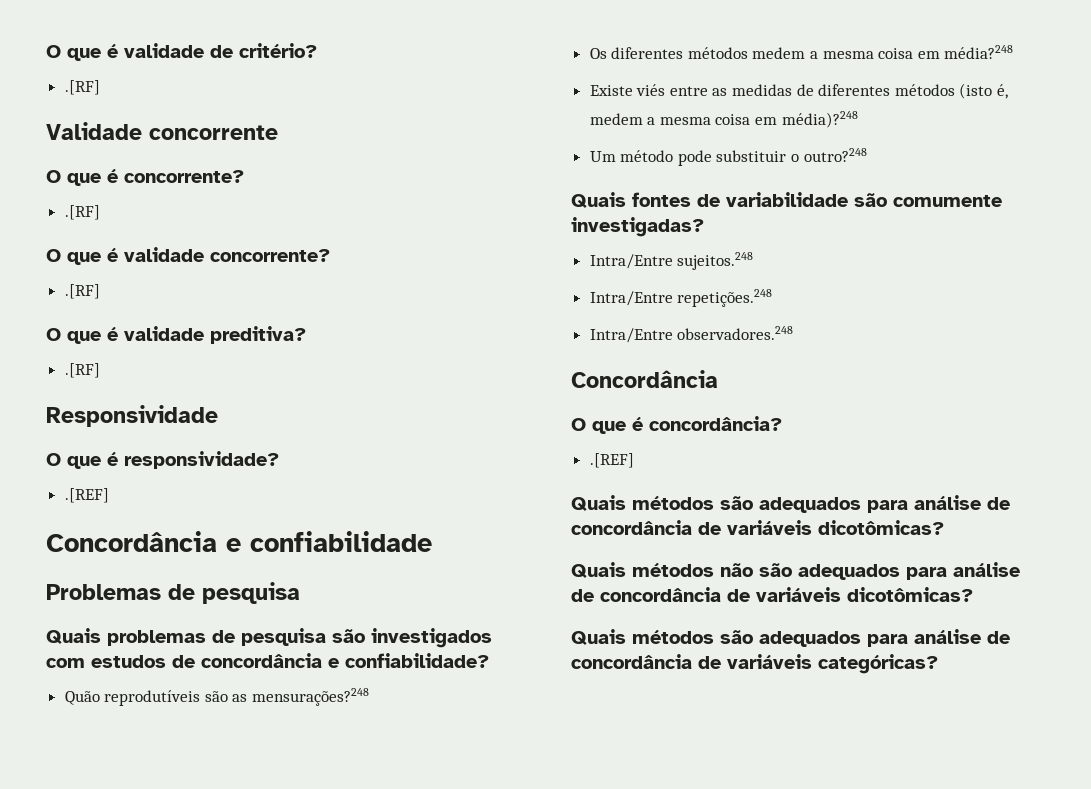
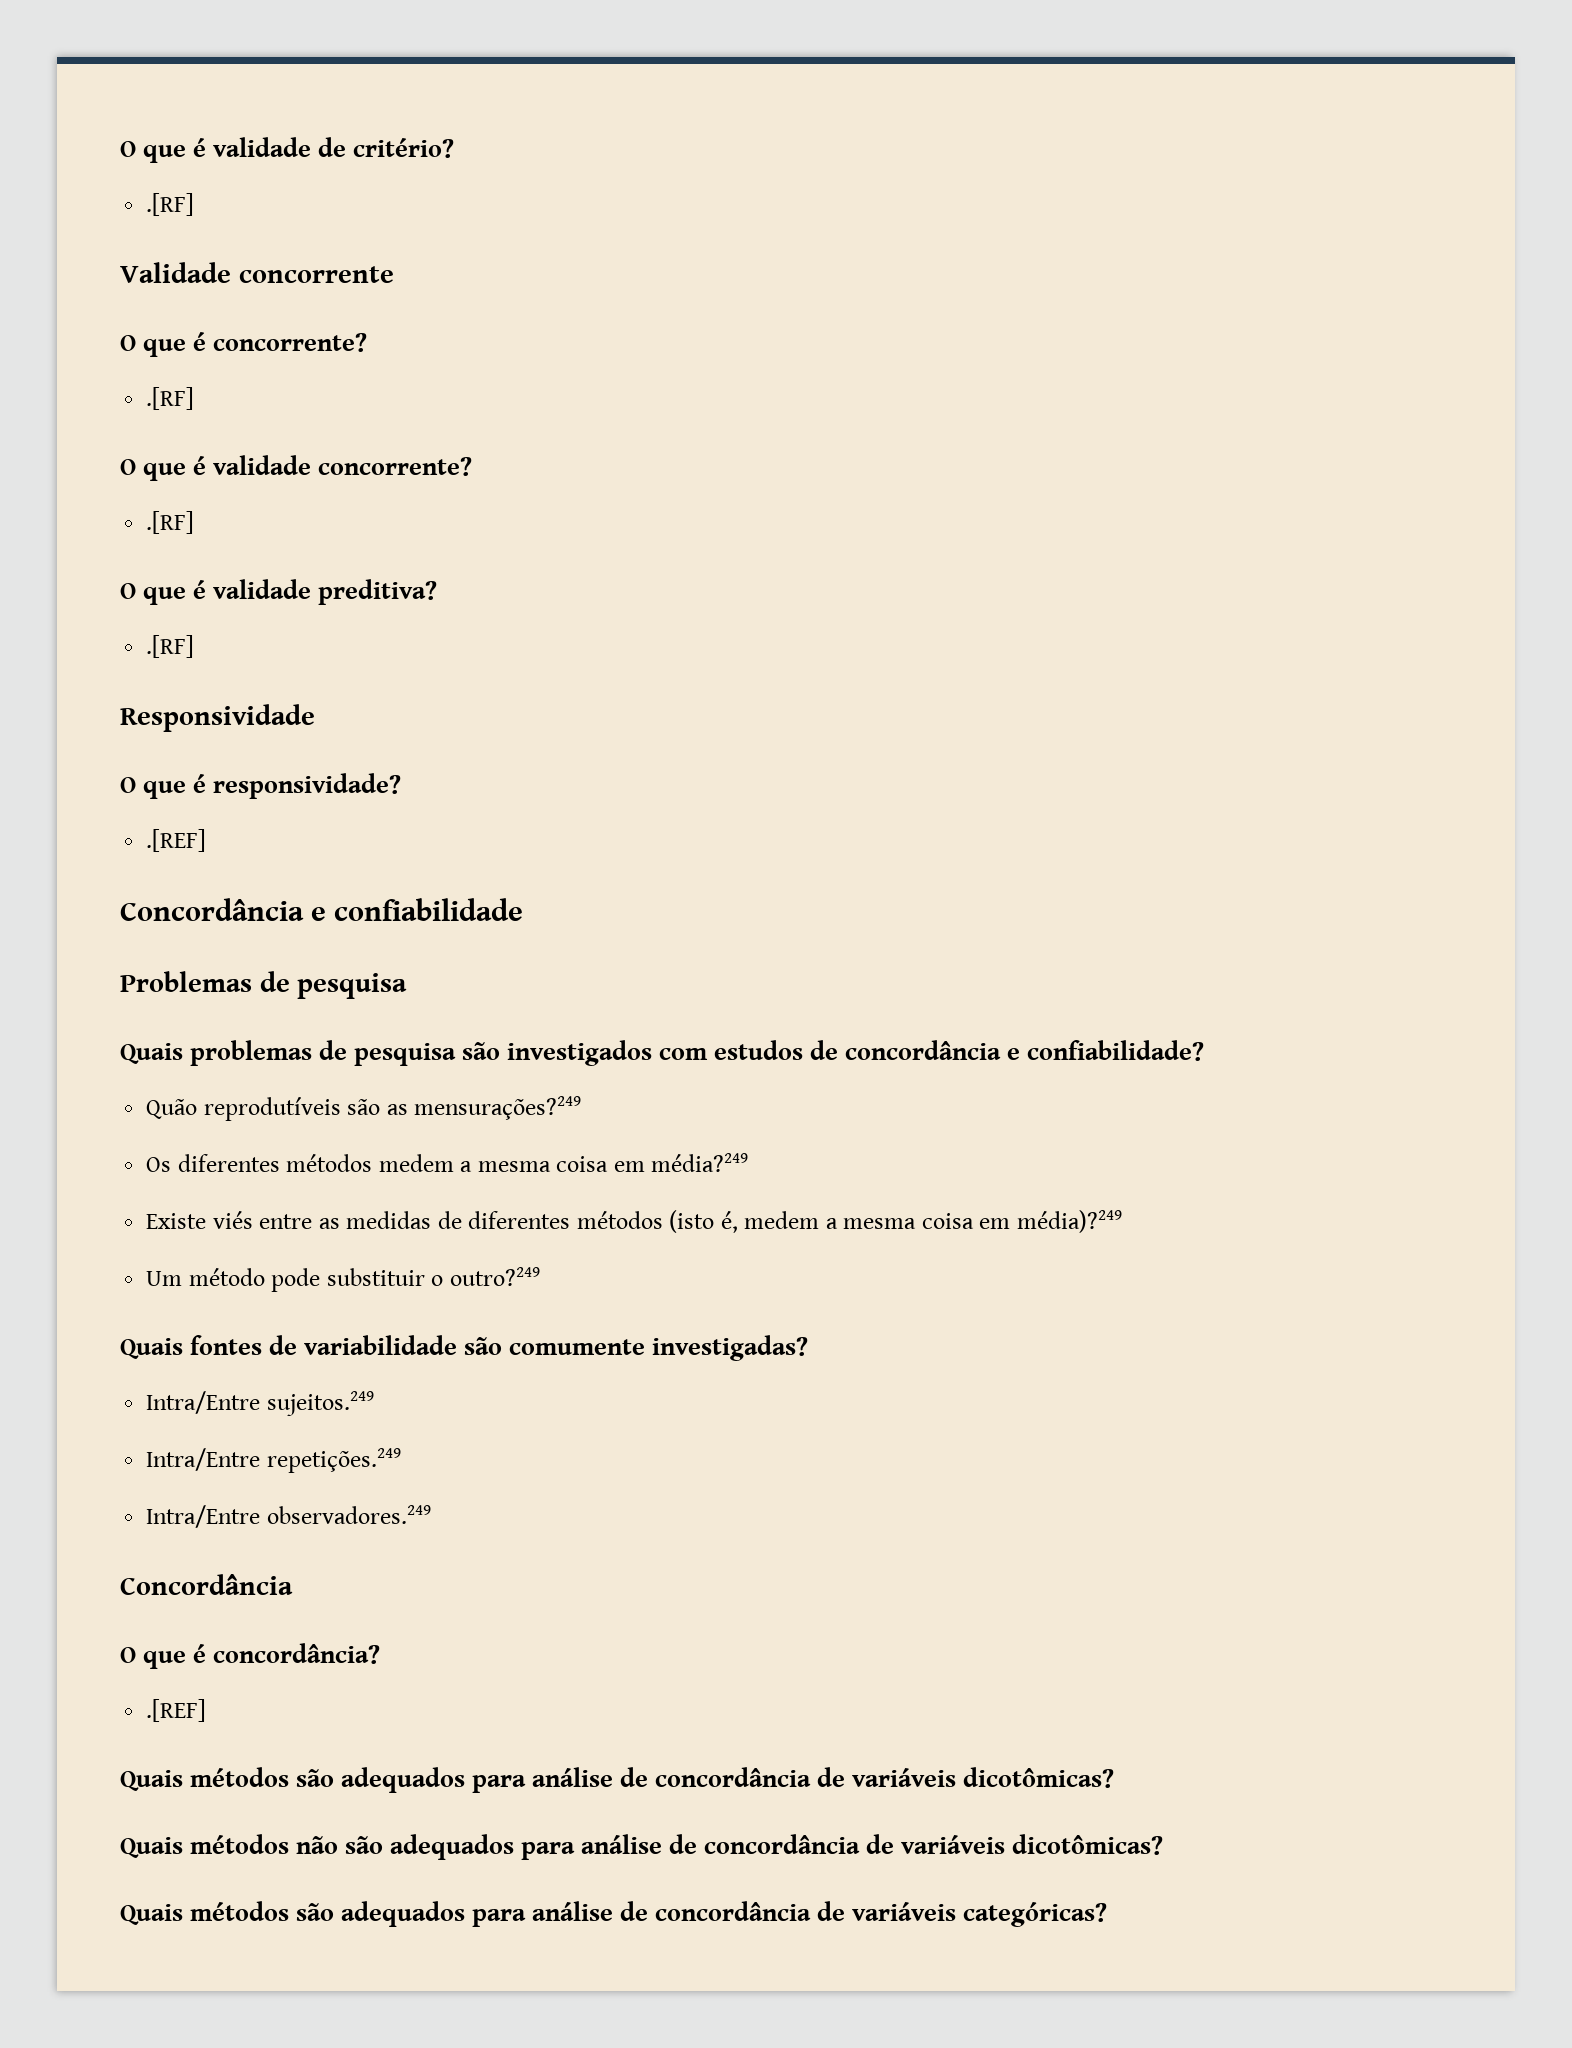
- Quão reprodutíveis são as mensurações?248
+ Quão reprodutíveis são as mensurações?249
- Os diferentes métodos medem a mesma coisa em média?248
+ Os diferentes métodos medem a mesma coisa em média?249
- Existe viés entre as medidas de diferentes métodos (isto é, medem a mesma coisa em média)?248
+ Existe viés entre as medidas de diferentes métodos (isto é, medem a mesma coisa em média)?249
- Um método pode substituir o outro?248
+ Um método pode substituir o outro?249
- Intra/Entre sujeitos.248
- Intra/Entre repetições.248
- Intra/Entre observadores.248
+ Intra/Entre sujeitos.249
+ Intra/Entre repetições.249
+ Intra/Entre observadores.249

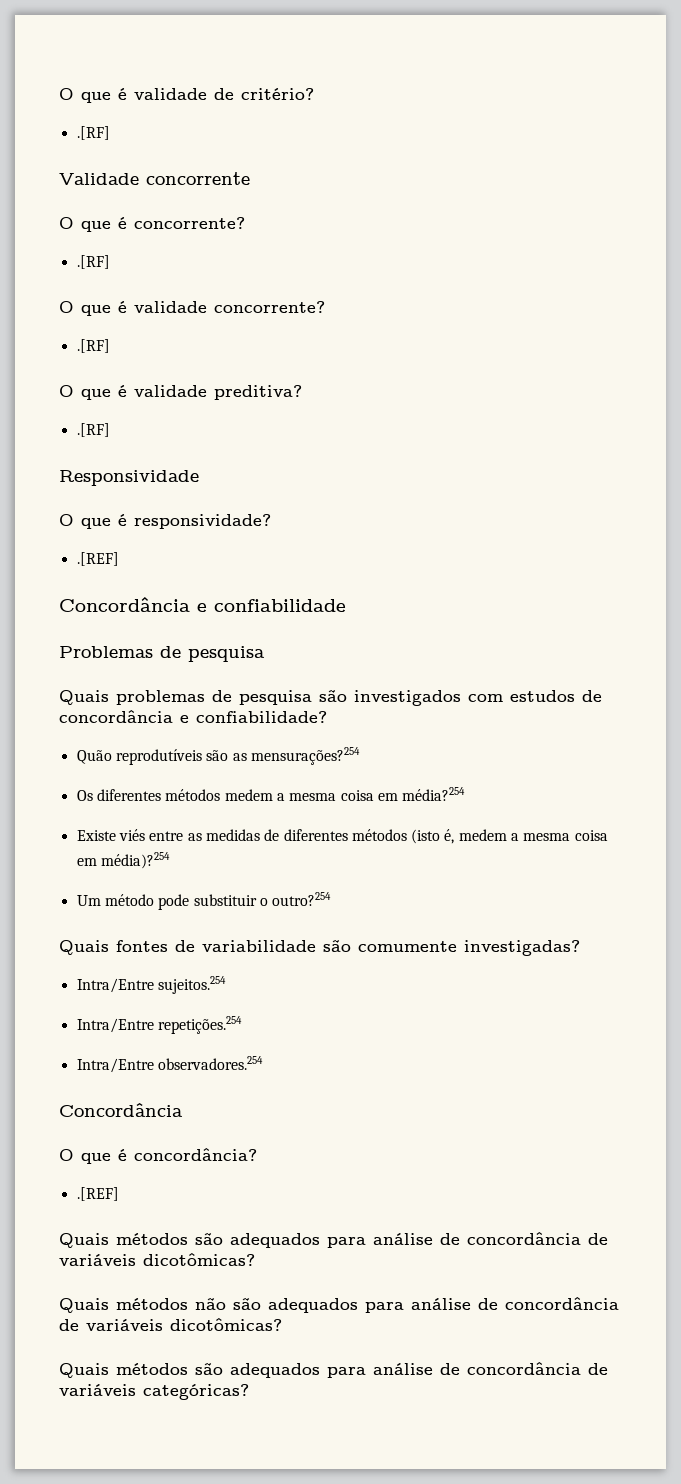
- Quão reprodutíveis são as mensurações?249
+ Quão reprodutíveis são as mensurações?254
- Os diferentes métodos medem a mesma coisa em média?249
+ Os diferentes métodos medem a mesma coisa em média?254
- Existe viés entre as medidas de diferentes métodos (isto é, medem a mesma coisa em média)?249
+ Existe viés entre as medidas de diferentes métodos (isto é, medem a mesma coisa em média)?254
- Um método pode substituir o outro?249
+ Um método pode substituir o outro?254
- Intra/Entre sujeitos.249
- Intra/Entre repetições.249
- Intra/Entre observadores.249
+ Intra/Entre sujeitos.254
+ Intra/Entre repetições.254
+ Intra/Entre observadores.254

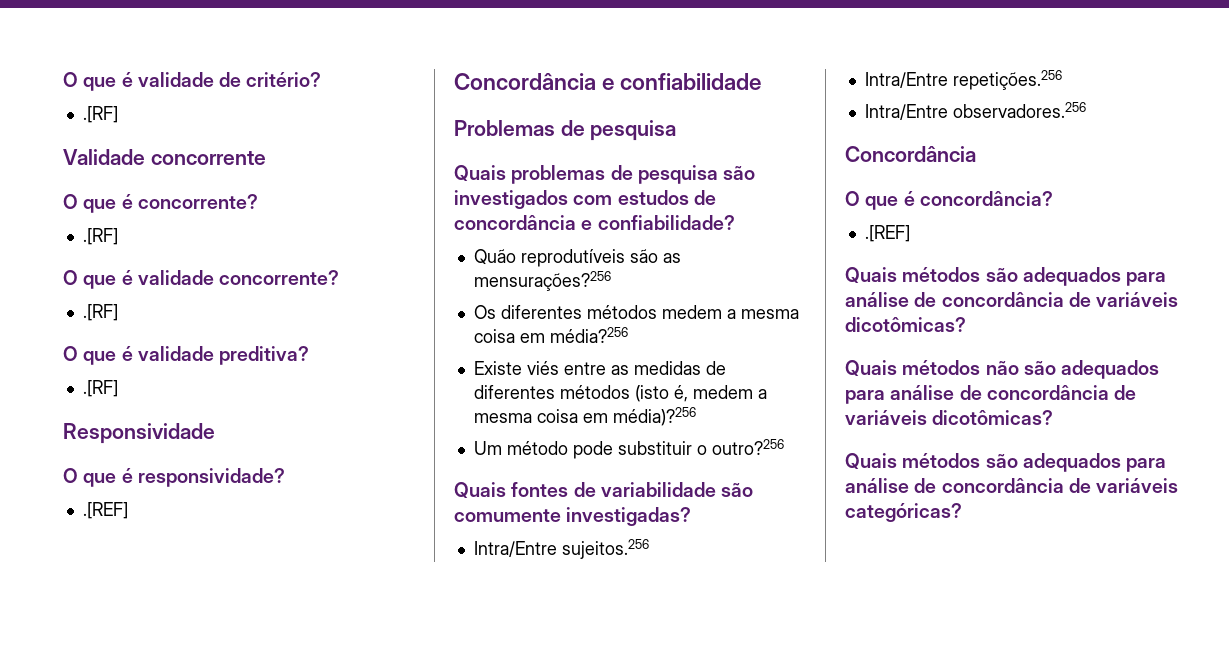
- Quão reprodutíveis são as mensurações?254
+ Quão reprodutíveis são as mensurações?256
- Os diferentes métodos medem a mesma coisa em média?254
+ Os diferentes métodos medem a mesma coisa em média?256
- Existe viés entre as medidas de diferentes métodos (isto é, medem a mesma coisa em média)?254
+ Existe viés entre as medidas de diferentes métodos (isto é, medem a mesma coisa em média)?256
- Um método pode substituir o outro?254
+ Um método pode substituir o outro?256
- Intra/Entre sujeitos.254
- Intra/Entre repetições.254
- Intra/Entre observadores.254
+ Intra/Entre sujeitos.256
+ Intra/Entre repetições.256
+ Intra/Entre observadores.256

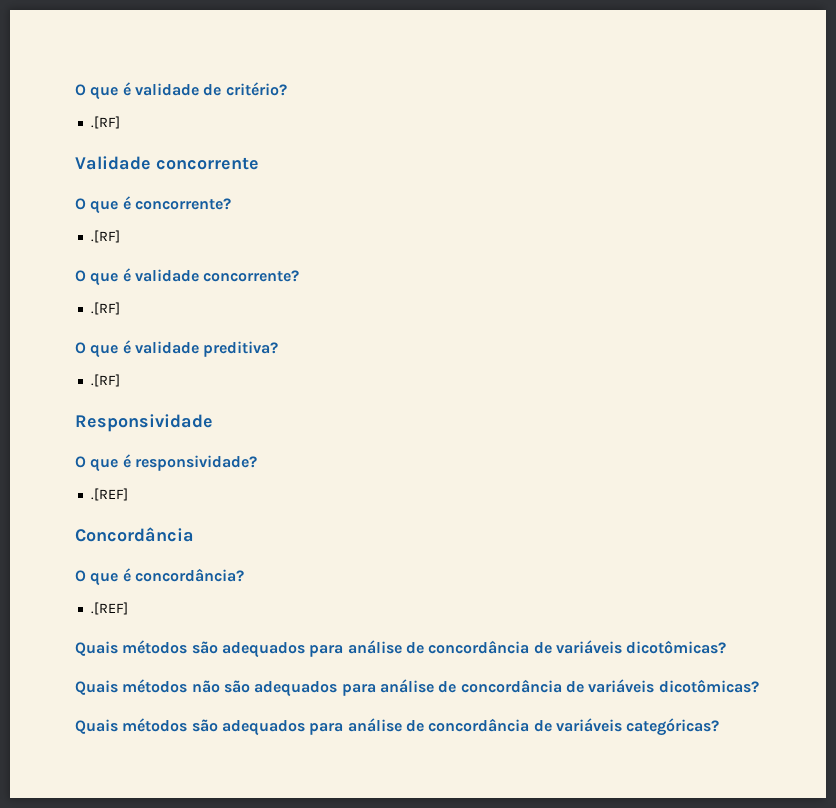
- Concordância e confiabilidade
- Problemas de pesquisa
- Quais problemas de pesquisa são investigados com estudos de concordância e confiabilidade?
- Quão reprodutíveis são as mensurações?256
- Os diferentes métodos medem a mesma coisa em média?256
- Existe viés entre as medidas de diferentes métodos (isto é, medem a mesma coisa em média)?256
- Um método pode substituir o outro?256
- Quais fontes de variabilidade são comumente investigadas?
- Intra/Entre sujeitos.256
- Intra/Entre repetições.256
- Intra/Entre observadores.256

